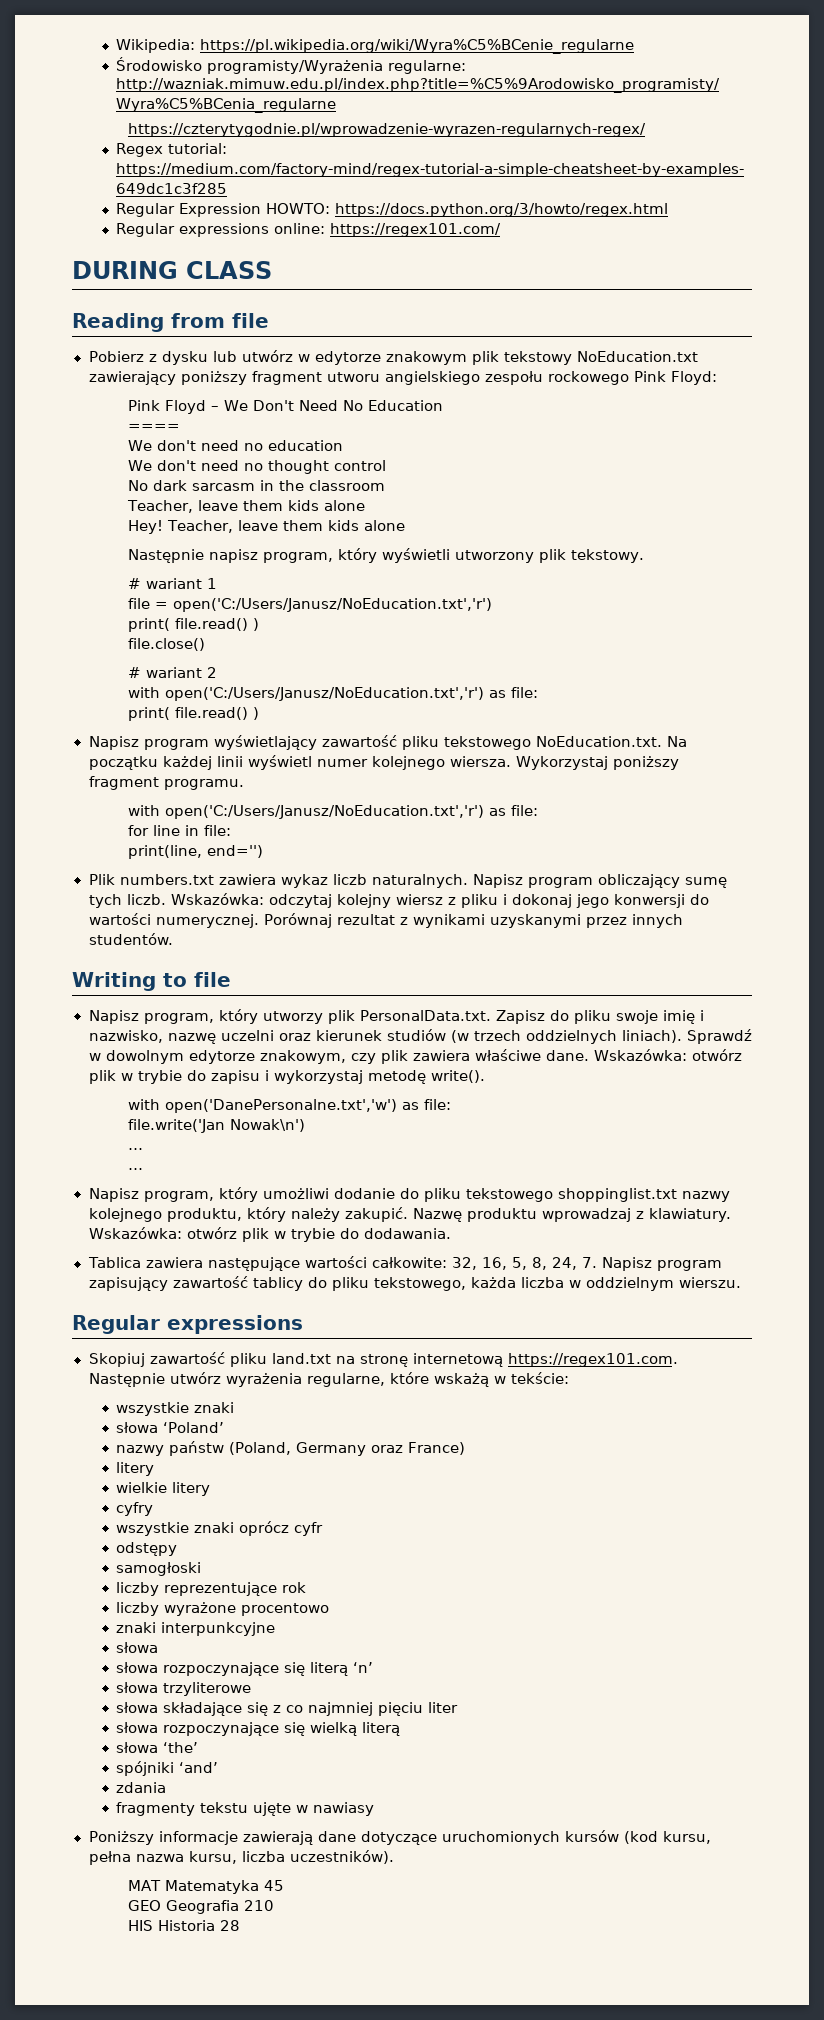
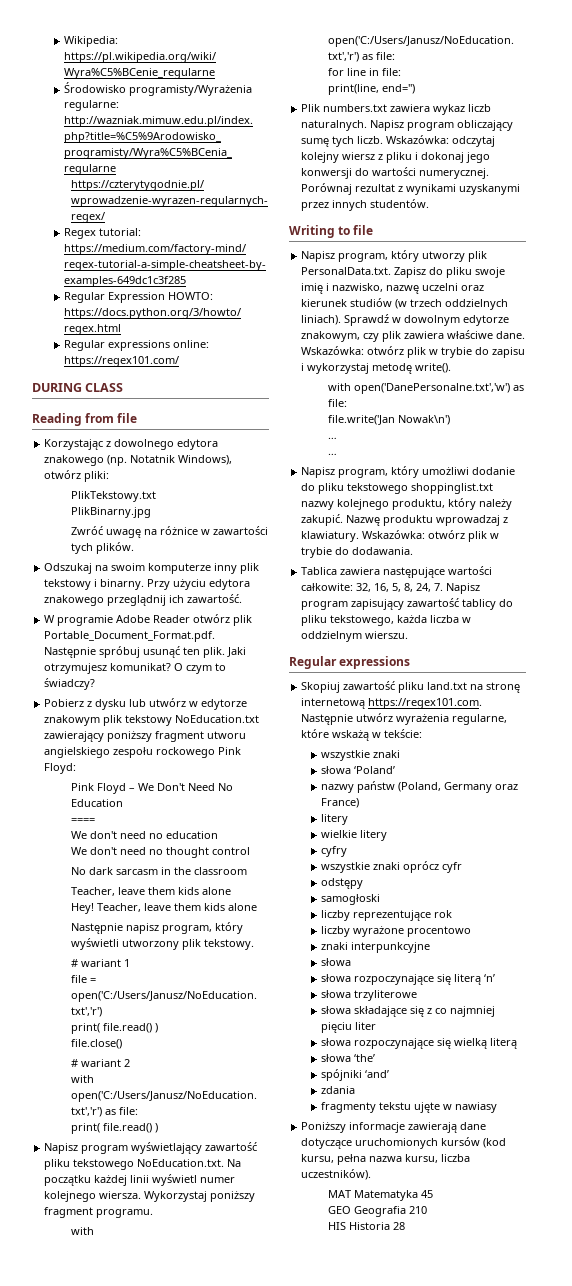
+ Korzystając z dowolnego edytora znakowego (np. Notatnik Windows), otwórz pliki:
+ PlikTekstowy.txt
+ PlikBinarny.jpg
+ Zwróć uwagę na różnice w zawartości tych plików.
+ Odszukaj na swoim komputerze inny plik tekstowy i binarny. Przy użyciu edytora znakowego przeglądnij ich zawartość.
+ W programie Adobe Reader otwórz plik Portable_Document_Format.pdf. Następnie spróbuj usunąć ten plik. Jaki otrzymujesz komunikat? O czym to świadczy?

